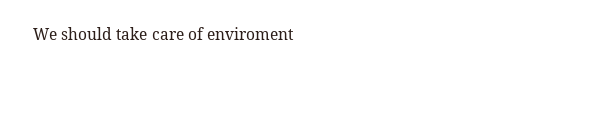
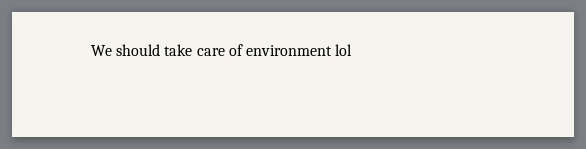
- We should take care of enviroment
+ We should take care of environment lol

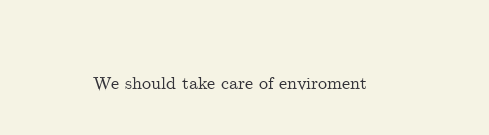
- We should take care of environment lol
+ We should take care of enviroment

